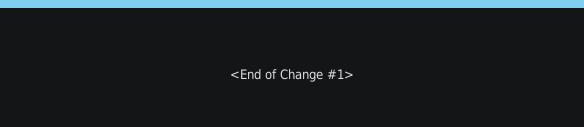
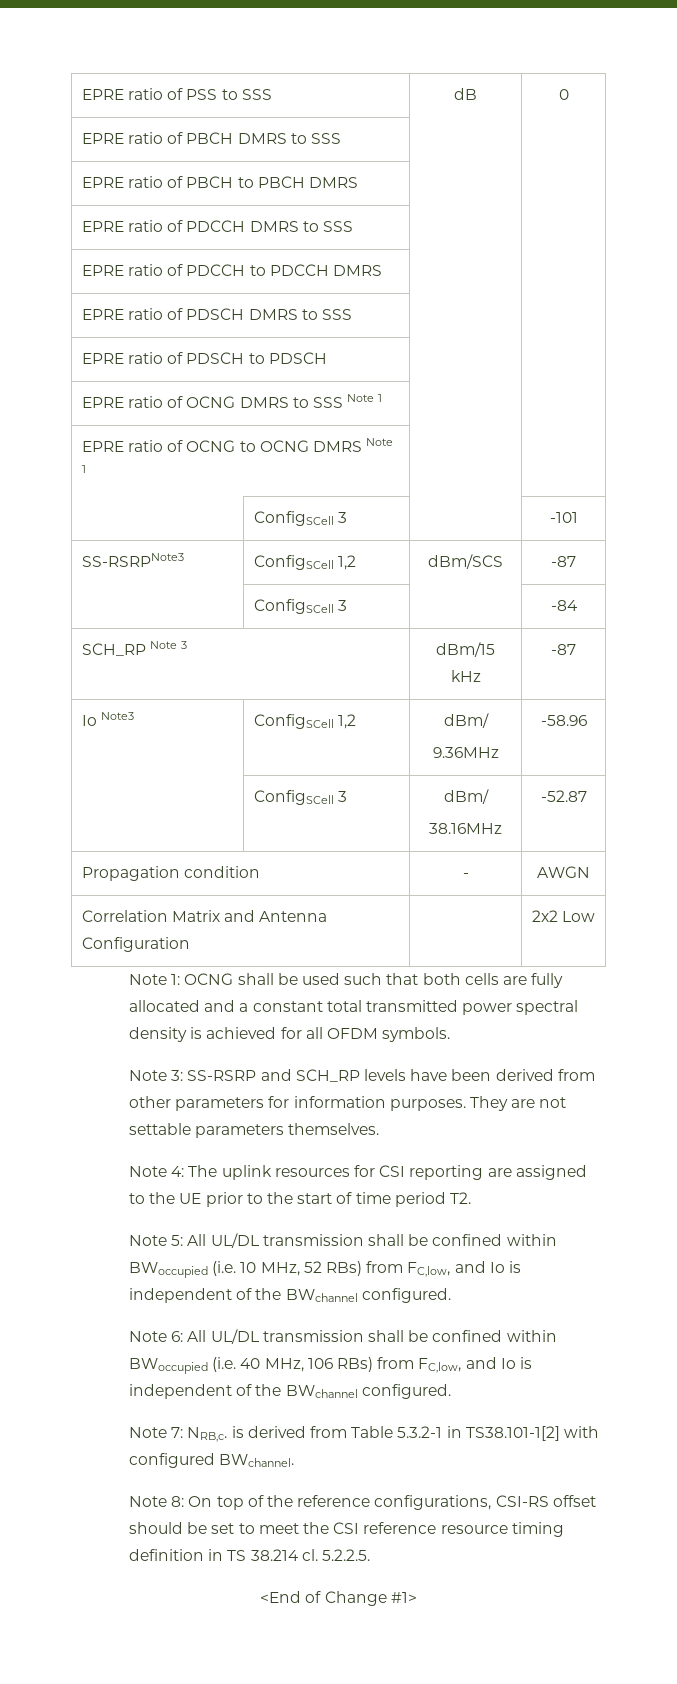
+ EPRE ratio of PSS to SSS | dB | 0
+ EPRE ratio of PBCH DMRS to SSS | |
+ EPRE ratio of PBCH to PBCH DMRS | |
+ EPRE ratio of PDCCH DMRS to SSS | |
+ EPRE ratio of PDCCH to PDCCH DMRS | |
+ EPRE ratio of PDSCH DMRS to SSS | |
+ EPRE ratio of PDSCH to PDSCH | |
+ EPRE ratio of OCNG DMRS to SSS Note 1 | |
+ EPRE ratio of OCNG to OCNG DMRS Note 1 | |
+ | ConfigSCell 3 | | -101
+ SS-RSRPNote3 | ConfigSCell 1,2 | dBm/SCS | -87
+ | ConfigSCell 3 | | -84
+ SCH_RP Note 3 | dBm/15 kHz | -87
+ Io Note3 | ConfigSCell 1,2 | dBm/
+ 9.36MHz | -58.96
+ | ConfigSCell 3 | dBm/
+ 38.16MHz | -52.87
+ Propagation condition | - | AWGN
+ Correlation Matrix and Antenna Configuration | | 2x2 Low
+ Note 1: OCNG shall be used such that both cells are fully allocated and a constant total transmitted power spectral density is achieved for all OFDM symbols.
+ Note 3: SS-RSRP and SCH_RP levels have been derived from other parameters for information purposes. They are not settable parameters themselves.
+ Note 4: The uplink resources for CSI reporting are assigned to the UE prior to the start of time period T2.
+ Note 5: All UL/DL transmission shall be confined within BWoccupied (i.e. 10 MHz, 52 RBs) from FC,low, and Io is independent of the BWchannel configured.
+ Note 6: All UL/DL transmission shall be confined within BWoccupied (i.e. 40 MHz, 106 RBs) from FC,low, and Io is independent of the BWchannel configured.
+ Note 7: NRB,c. is derived from Table 5.3.2-1 in TS38.101-1[2] with configured BWchannel.
+ Note 8: On top of the reference configurations, CSI-RS offset should be set to meet the CSI reference resource timing definition in TS 38.214 cl. 5.2.2.5.

